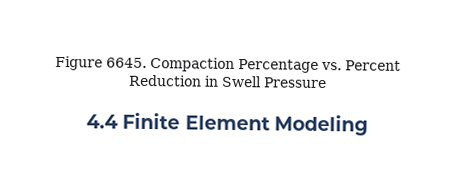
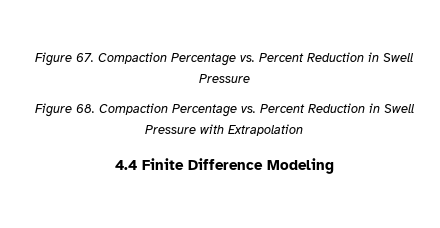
- Figure 6645. Compaction Percentage vs. Percent Reduction in Swell Pressure
+ Figure 67. Compaction Percentage vs. Percent Reduction in Swell Pressure
+ Figure 68. Compaction Percentage vs. Percent Reduction in Swell Pressure with Extrapolation
- 4.4 Finite Element Modeling
+ 4.4 Finite Difference Modeling

